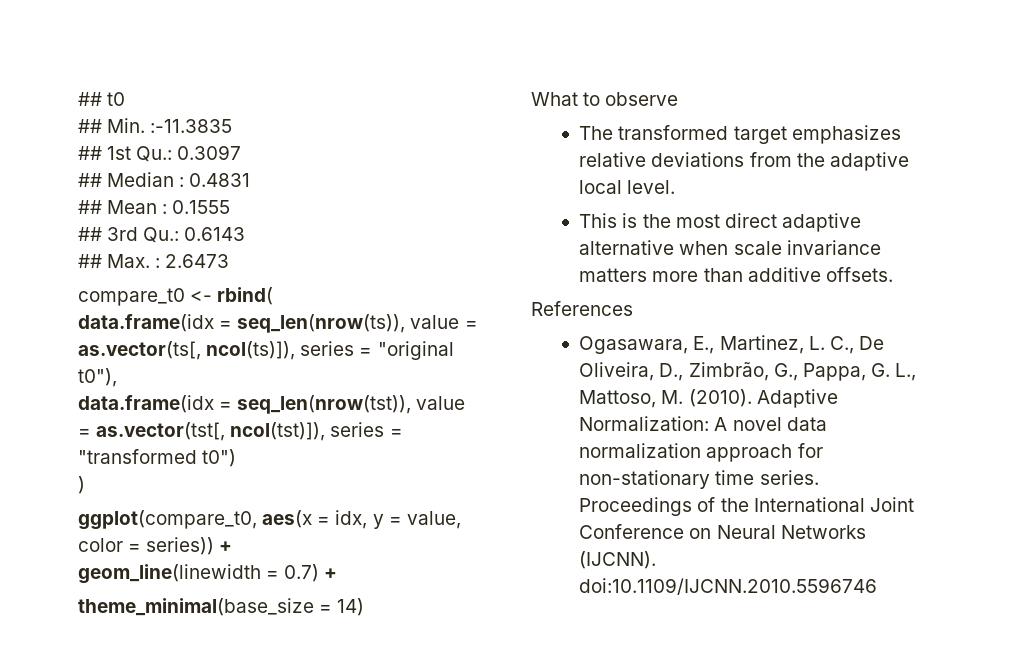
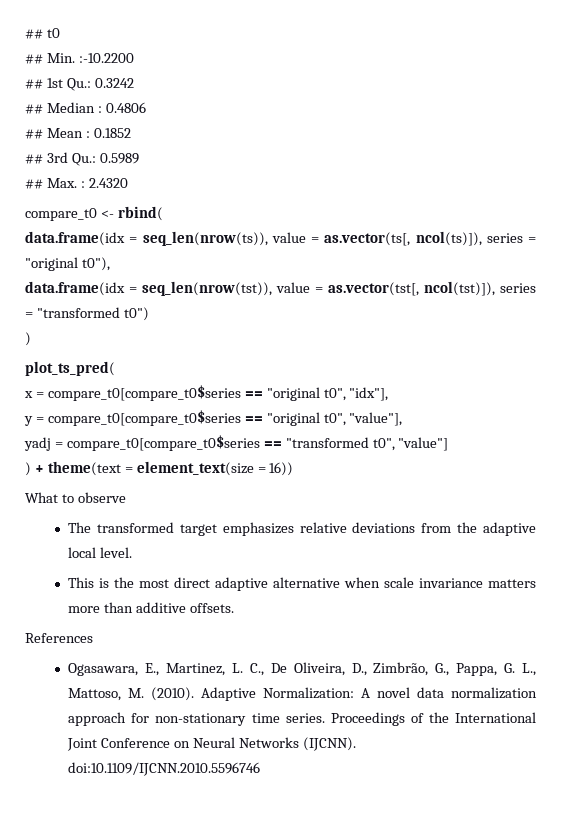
- ## Min. :-11.3835
+ ## Min. :-10.2200
- ## 1st Qu.: 0.3097
+ ## 1st Qu.: 0.3242
- ## Median : 0.4831
+ ## Median : 0.4806
- ## Mean : 0.1555
+ ## Mean : 0.1852
- ## 3rd Qu.: 0.6143
+ ## 3rd Qu.: 0.5989
- ## Max. : 2.6473
+ ## Max. : 2.4320
- ggplot(compare_t0, aes(x = idx, y = value, color = series)) +
- geom_line(linewidth = 0.7) +
- theme_minimal(base_size = 14)
+ plot_ts_pred(
+ x = compare_t0[compare_t0$series == "original t0", "idx"],
+ y = compare_t0[compare_t0$series == "original t0", "value"],
+ yadj = compare_t0[compare_t0$series == "transformed t0", "value"]
+ ) + theme(text = element_text(size = 16))

